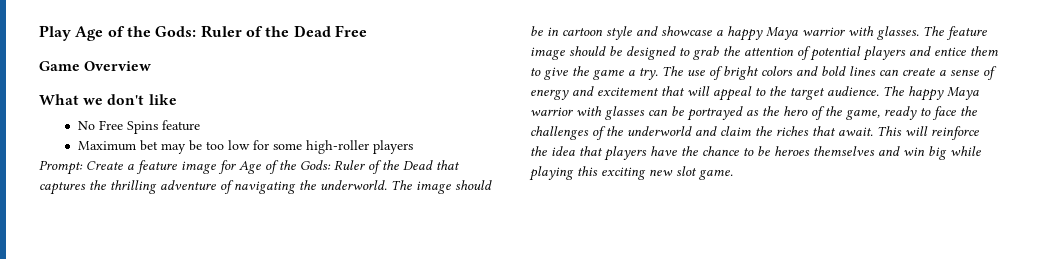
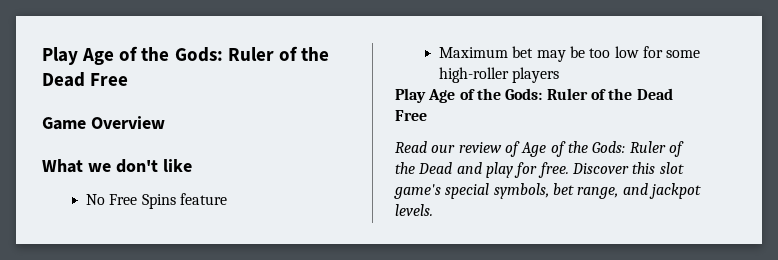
  Maximum bet may be too low for some high-roller players
- Prompt: Create a feature image for Age of the Gods: Ruler of the Dead that captures the thrilling adventure of navigating the underworld. The image should be in cartoon style and showcase a happy Maya warrior with glasses. The feature image should be designed to grab the attention of potential players and entice them to give the game a try. The use of bright colors and bold lines can create a sense of energy and excitement that will appeal to the target audience. The happy Maya warrior with glasses can be portrayed as the hero of the game, ready to face the challenges of the underworld and claim the riches that await. This will reinforce the idea that players have the chance to be heroes themselves and win big while playing this exciting new slot game.
+ Play Age of the Gods: Ruler of the Dead Free
+ Read our review of Age of the Gods: Ruler of the Dead and play for free. Discover this slot game's special symbols, bet range, and jackpot levels.

